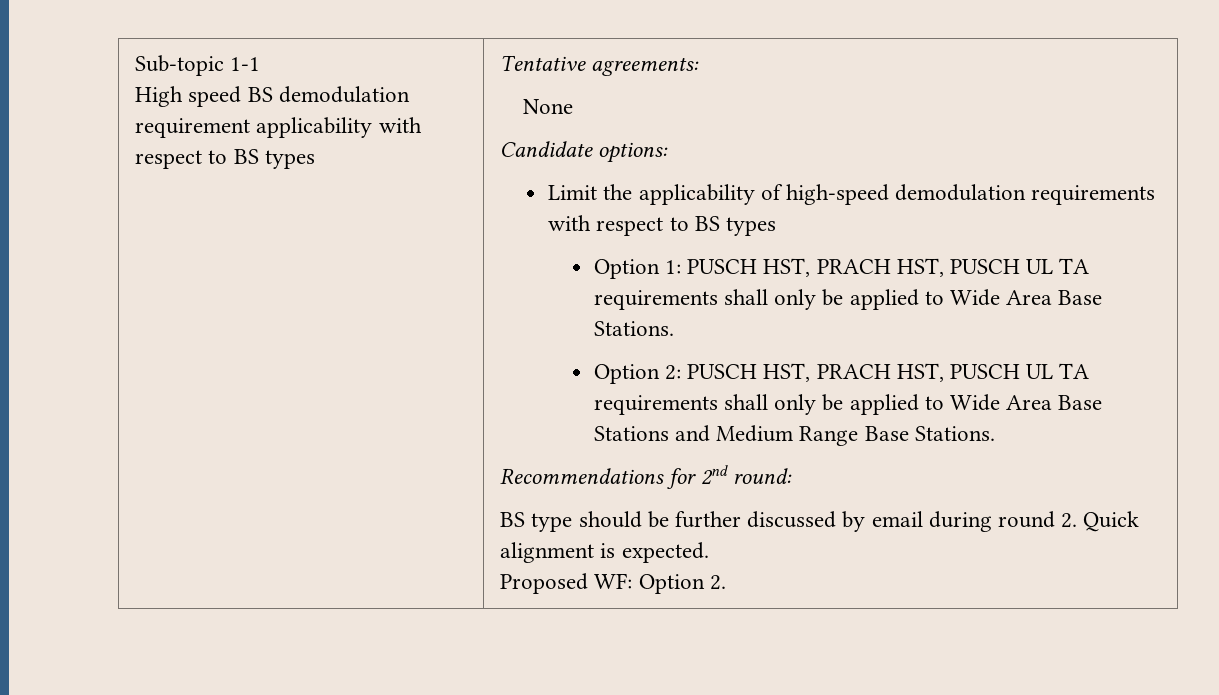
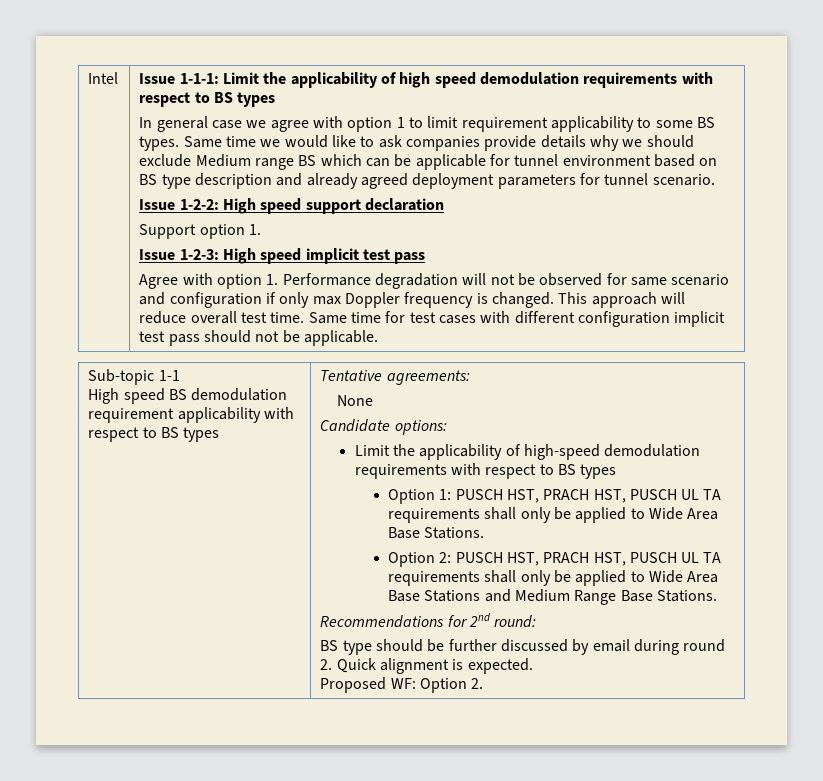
+ Intel | Issue 1-1-1: Limit the applicability of high speed demodulation requirements with respect to BS types
+ In general case we agree with option 1 to limit requirement applicability to some BS types. Same time we would like to ask companies provide details why we should exclude Medium range BS which can be applicable for tunnel environment based on BS type description and already agreed deployment parameters for tunnel scenario.
+ Issue 1-2-2: High speed support declaration
+ Support option 1.
+ Issue 1-2-3: High speed implicit test pass
+ Agree with option 1. Performance degradation will not be observed for same scenario and configuration if only max Doppler frequency is changed. This approach will reduce overall test time. Same time for test cases with different configuration implicit test pass should not be applicable.

